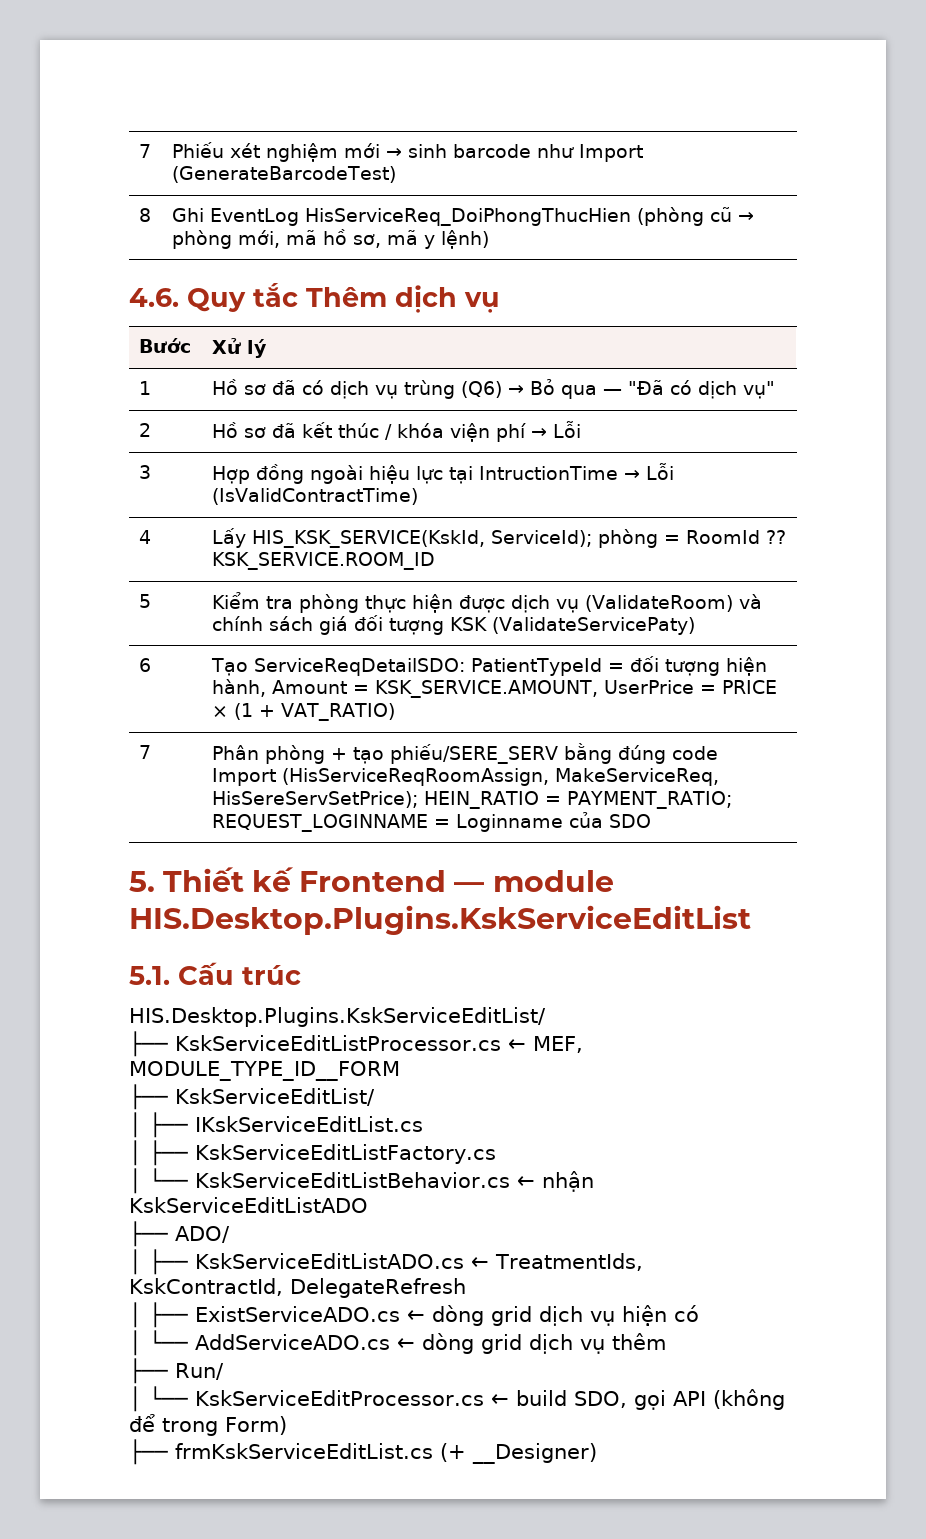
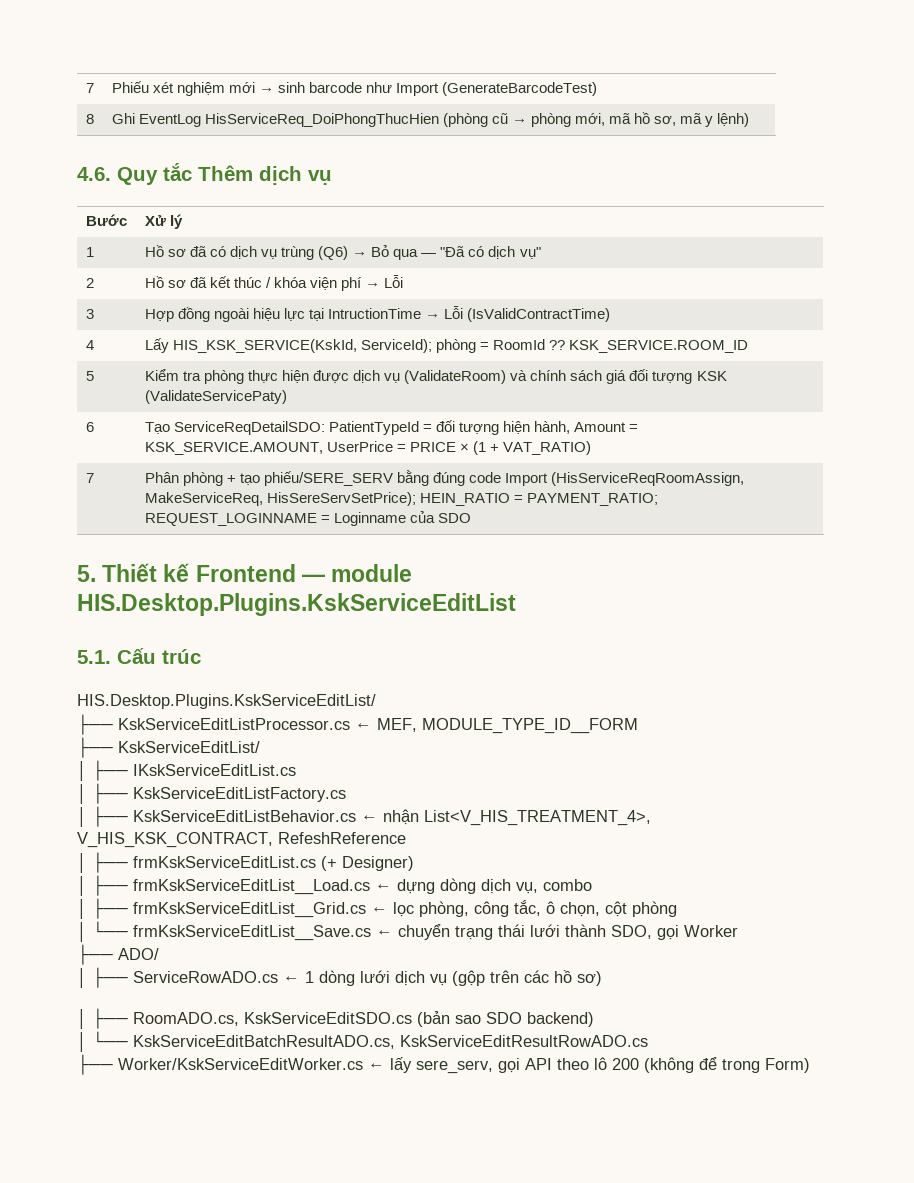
- │ └── KskServiceEditListBehavior.cs ← nhận KskServiceEditListADO
+ │ ├── KskServiceEditListBehavior.cs ← nhận List<V_HIS_TREATMENT_4>, V_HIS_KSK_CONTRACT, RefeshReference
+ │ ├── frmKskServiceEditList.cs (+ Designer)
+ │ ├── frmKskServiceEditList__Load.cs ← dựng dòng dịch vụ, combo
+ │ ├── frmKskServiceEditList__Grid.cs ← lọc phòng, công tắc, ô chọn, cột phòng
+ │ └── frmKskServiceEditList__Save.cs ← chuyển trạng thái lưới thành SDO, gọi Worker
  ├── ADO/
- │ ├── KskServiceEditListADO.cs ← TreatmentIds, KskContractId, DelegateRefresh
- │ ├── ExistServiceADO.cs ← dòng grid dịch vụ hiện có
- │ └── AddServiceADO.cs ← dòng grid dịch vụ thêm
- ├── Run/
- │ └── KskServiceEditProcessor.cs ← build SDO, gọi API (không để trong Form)
+ │ ├── ServiceRowADO.cs ← 1 dòng lưới dịch vụ (gộp trên các hồ sơ)
+ │ ├── RoomADO.cs, KskServiceEditSDO.cs (bản sao SDO backend)
+ │ └── KskServiceEditBatchResultADO.cs, KskServiceEditResultRowADO.cs
+ ├── Worker/KskServiceEditWorker.cs ← lấy sere_serv, gọi API theo lô 200 (không để trong Form)
- ├── frmKskServiceEditList.cs (+ __Designer)

